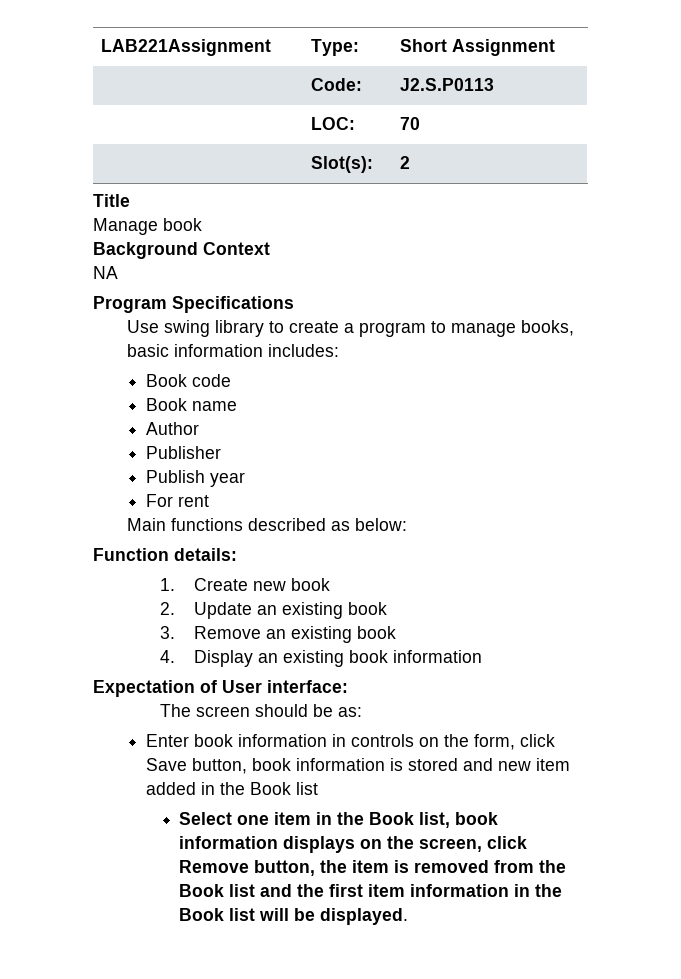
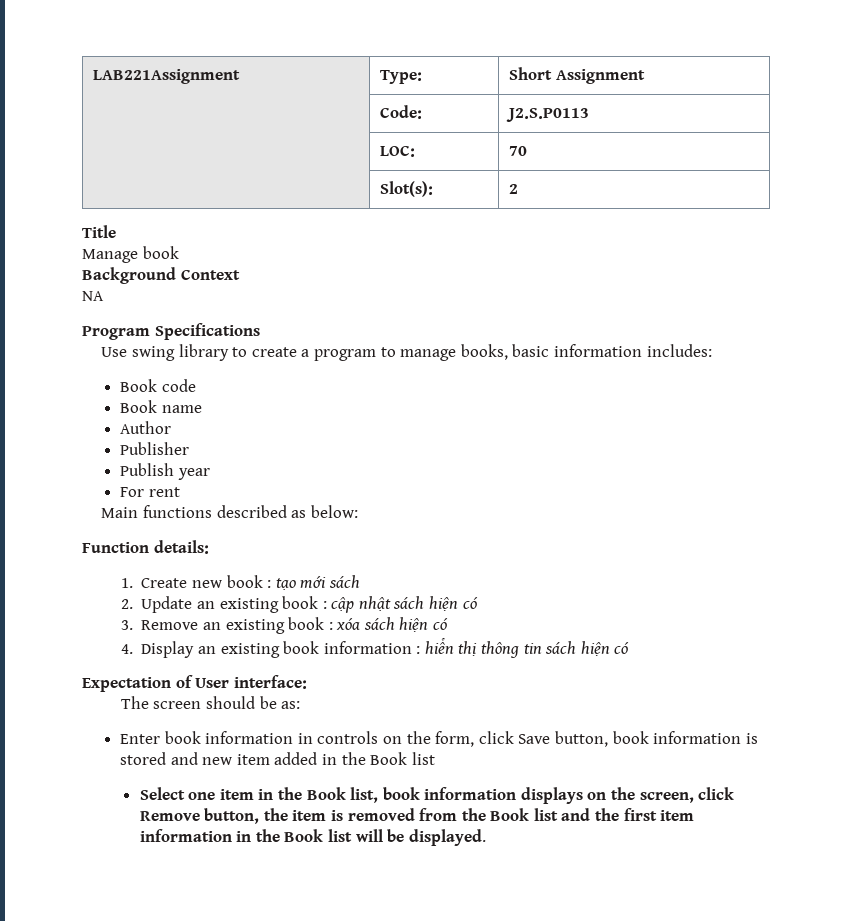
- 1. Create new book
+ 1. Create new book : tạo mới sách
- 2. Update an existing book
+ 2. Update an existing book : cập nhật sách hiện có
- 3. Remove an existing book
+ 3. Remove an existing book : xóa sách hiện có
- 4. Display an existing book information
+ 4. Display an existing book information : hiển thị thông tin sách hiện có

